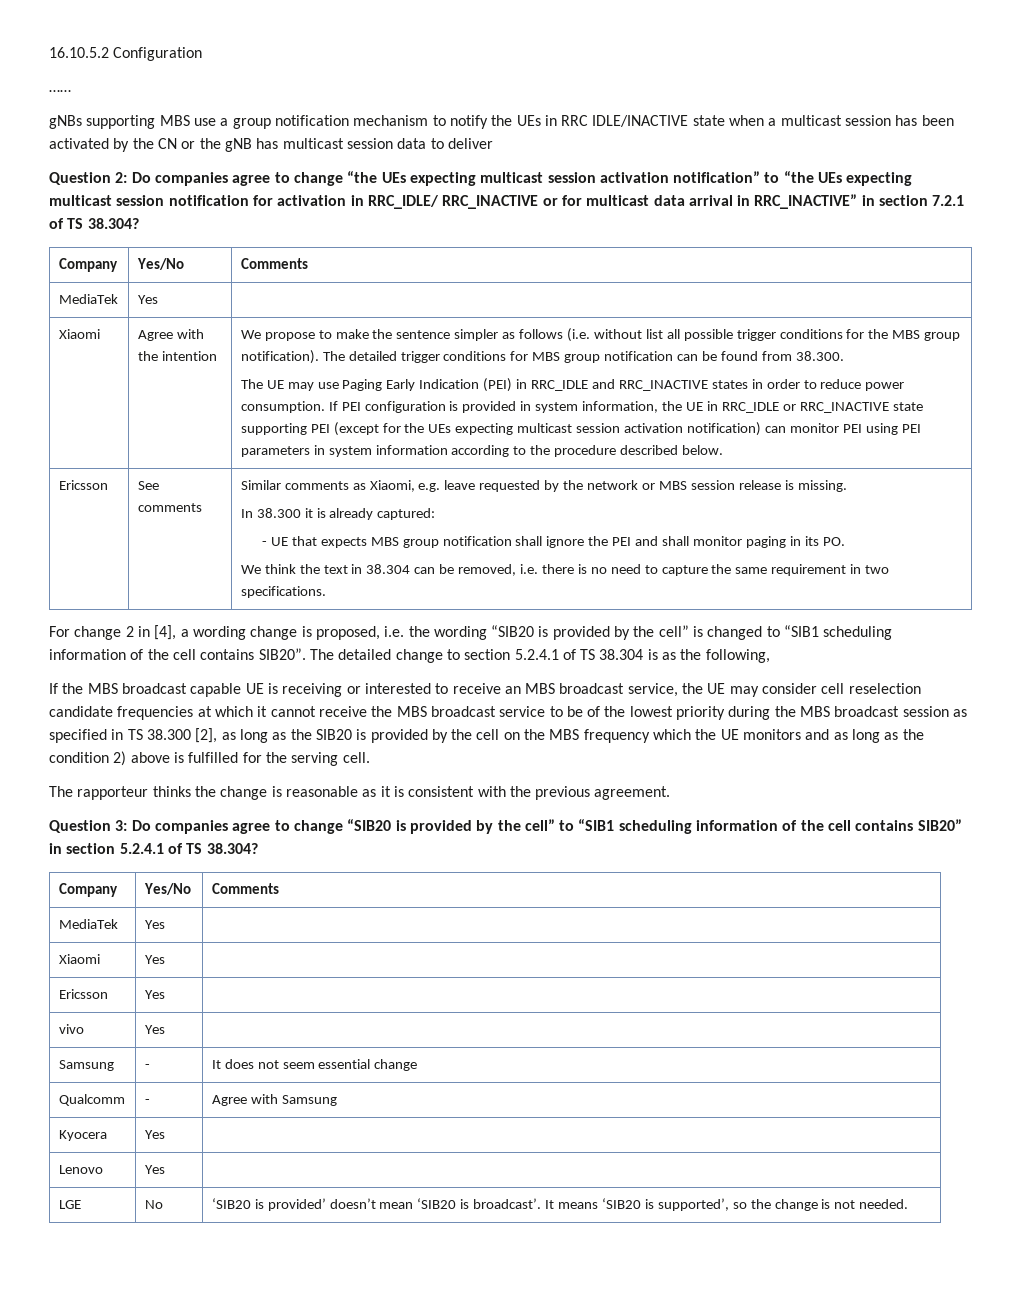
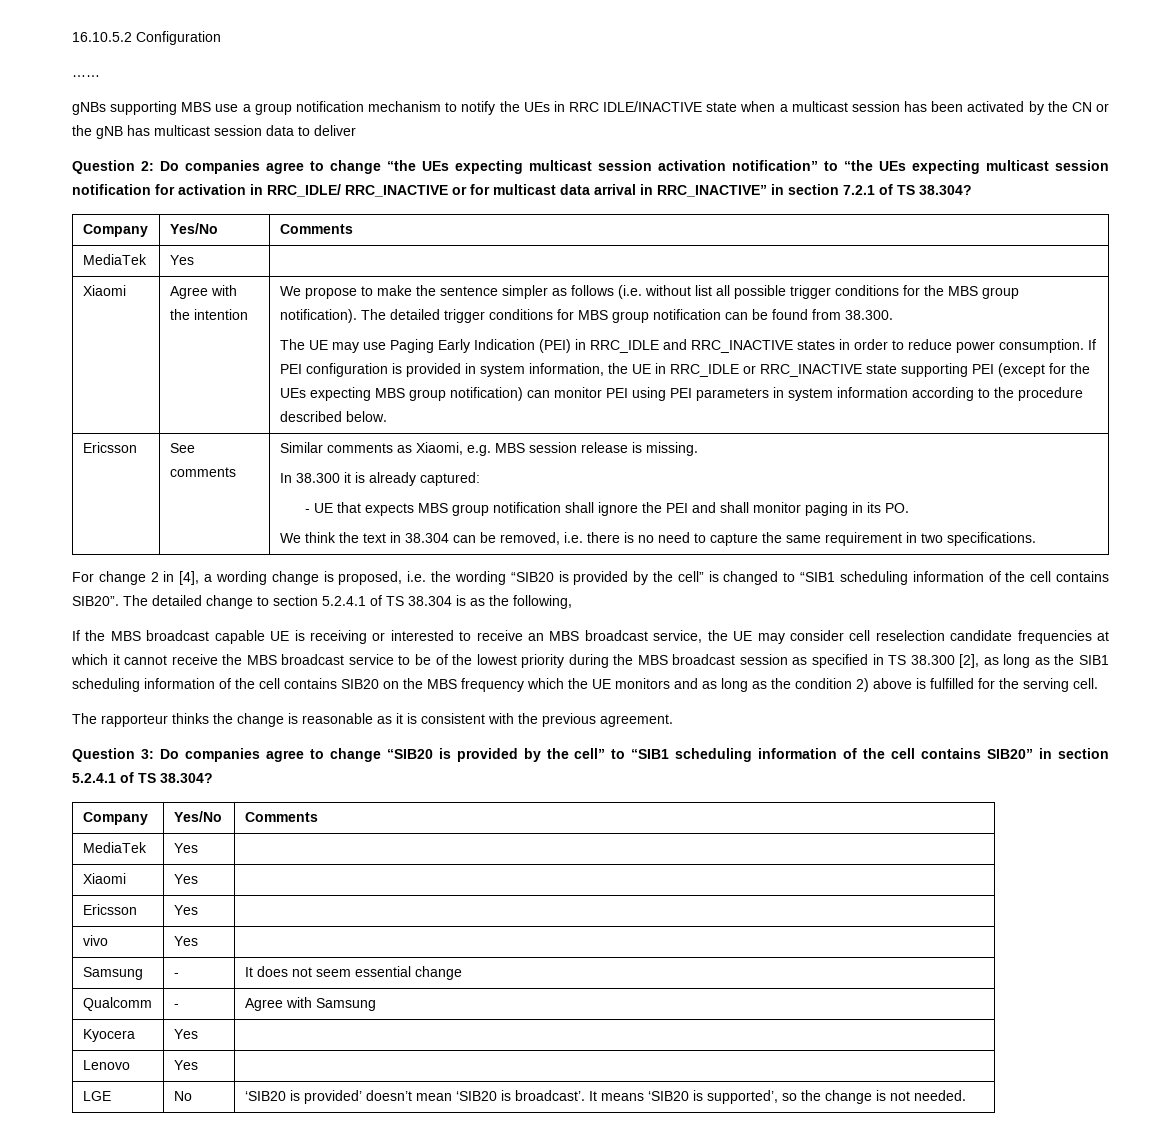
- If PEI configuration is provided in system information, the UE in RRC_IDLE or RRC_INACTIVE state supporting PEI (except for the UEs expecting multicast session activation notification) can monitor PEI using PEI parameters in system information according to the procedure described below.
+ If PEI configuration is provided in system information, the UE in RRC_IDLE or RRC_INACTIVE state supporting PEI (except for the UEs expecting MBS group notification) can monitor PEI using PEI parameters in system information according to the procedure described below.
- Similar comments as Xiaomi, e.g. leave requested by the network or MBS session release is missing.
+ Similar comments as Xiaomi, e.g. MBS session release is missing.
- If the MBS broadcast capable UE is receiving or interested to receive an MBS broadcast service, the UE may consider cell reselection candidate frequencies at which it cannot receive the MBS broadcast service to be of the lowest priority during the MBS broadcast session as specified in TS 38.300 [2], as long as the SIB20 is provided by the cell on the MBS frequency which the UE monitors and as long as the condition 2) above is fulfilled for the serving cell.
+ If the MBS broadcast capable UE is receiving or interested to receive an MBS broadcast service, the UE may consider cell reselection candidate frequencies at which it cannot receive the MBS broadcast service to be of the lowest priority during the MBS broadcast session as specified in TS 38.300 [2], as long as the SIB1 scheduling information of the cell contains SIB20 on the MBS frequency which the UE monitors and as long as the condition 2) above is fulfilled for the serving cell.

